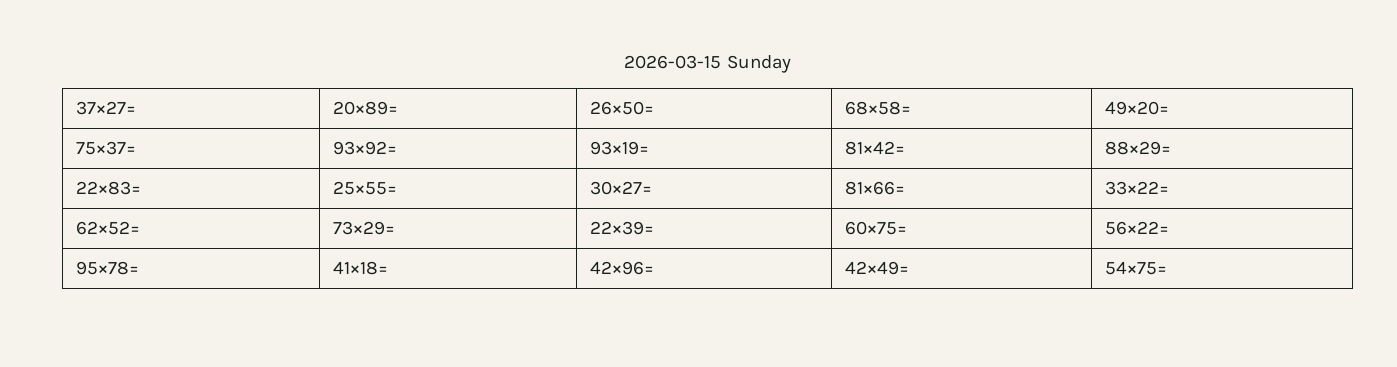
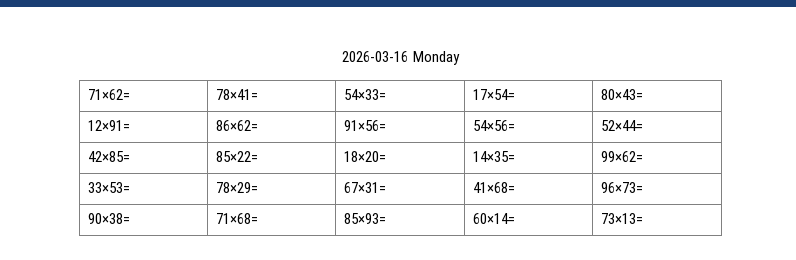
- 2026-03-15 Sunday
- 37×27= | 20×89= | 26×50= | 68×58= | 49×20=
- 75×37= | 93×92= | 93×19= | 81×42= | 88×29=
- 22×83= | 25×55= | 30×27= | 81×66= | 33×22=
- 62×52= | 73×29= | 22×39= | 60×75= | 56×22=
- 95×78= | 41×18= | 42×96= | 42×49= | 54×75=
+ 2026-03-16 Monday
+ 71×62= | 78×41= | 54×33= | 17×54= | 80×43=
+ 12×91= | 86×62= | 91×56= | 54×56= | 52×44=
+ 42×85= | 85×22= | 18×20= | 14×35= | 99×62=
+ 33×53= | 78×29= | 67×31= | 41×68= | 96×73=
+ 90×38= | 71×68= | 85×93= | 60×14= | 73×13=

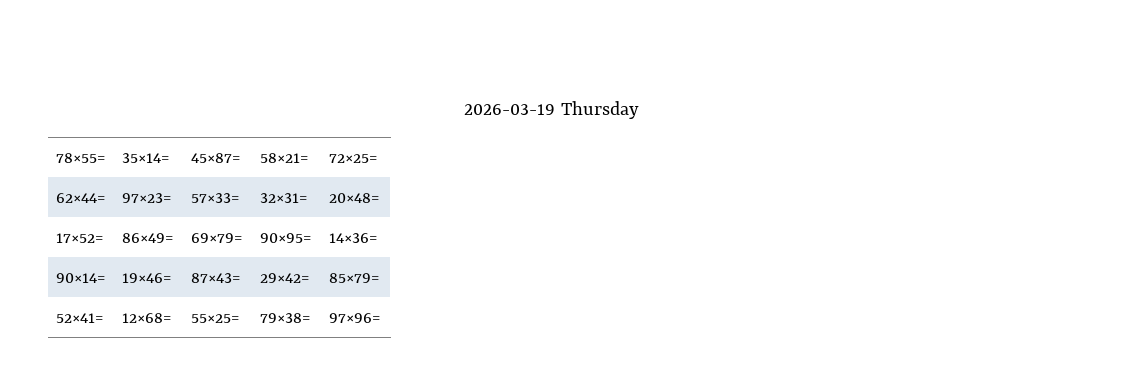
- 2026-03-16 Monday
- 71×62= | 78×41= | 54×33= | 17×54= | 80×43=
- 12×91= | 86×62= | 91×56= | 54×56= | 52×44=
- 42×85= | 85×22= | 18×20= | 14×35= | 99×62=
- 33×53= | 78×29= | 67×31= | 41×68= | 96×73=
- 90×38= | 71×68= | 85×93= | 60×14= | 73×13=
+ 2026-03-19 Thursday
+ 78×55= | 35×14= | 45×87= | 58×21= | 72×25=
+ 62×44= | 97×23= | 57×33= | 32×31= | 20×48=
+ 17×52= | 86×49= | 69×79= | 90×95= | 14×36=
+ 90×14= | 19×46= | 87×43= | 29×42= | 85×79=
+ 52×41= | 12×68= | 55×25= | 79×38= | 97×96=

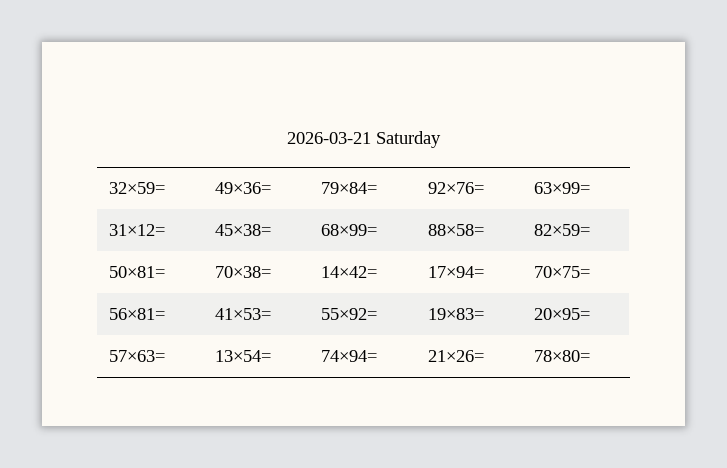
- 2026-03-19 Thursday
- 78×55= | 35×14= | 45×87= | 58×21= | 72×25=
- 62×44= | 97×23= | 57×33= | 32×31= | 20×48=
- 17×52= | 86×49= | 69×79= | 90×95= | 14×36=
- 90×14= | 19×46= | 87×43= | 29×42= | 85×79=
- 52×41= | 12×68= | 55×25= | 79×38= | 97×96=
+ 2026-03-21 Saturday
+ 32×59= | 49×36= | 79×84= | 92×76= | 63×99=
+ 31×12= | 45×38= | 68×99= | 88×58= | 82×59=
+ 50×81= | 70×38= | 14×42= | 17×94= | 70×75=
+ 56×81= | 41×53= | 55×92= | 19×83= | 20×95=
+ 57×63= | 13×54= | 74×94= | 21×26= | 78×80=

